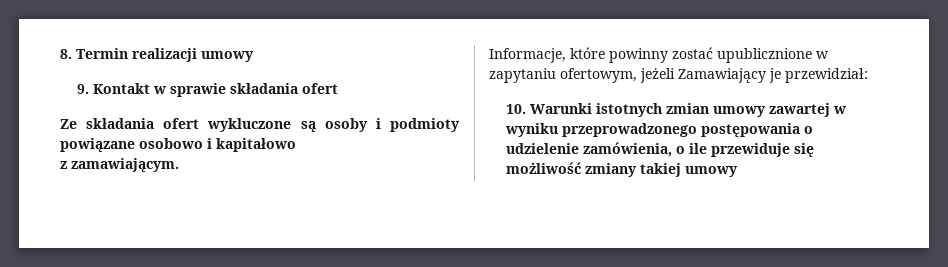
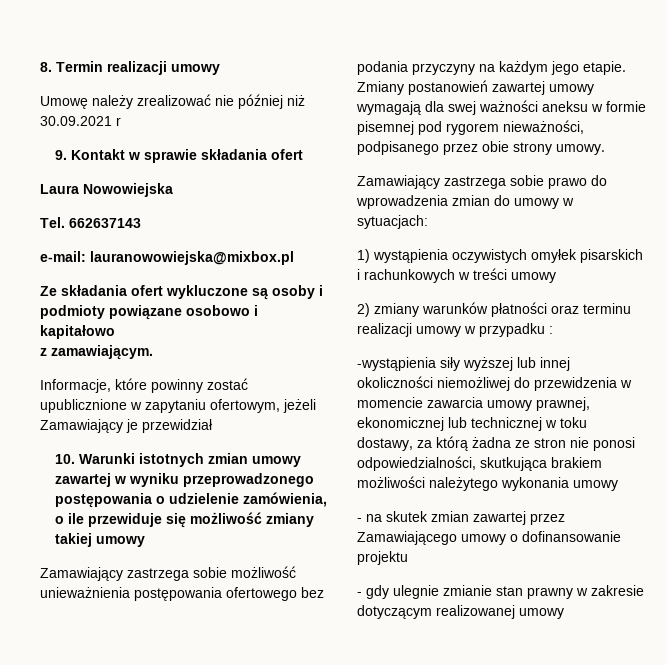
+ Umowę należy zrealizować nie później niż 30.09.2021 r
+ Laura Nowowiejska
+ Tel. 662637143
+ e-mail: lauranowowiejska@mixbox.pl
- Informacje, które powinny zostać upublicznione w zapytaniu ofertowym, jeżeli Zamawiający je przewidział:
+ Informacje, które powinny zostać upublicznione w zapytaniu ofertowym, jeżeli Zamawiający je przewidział
+ Zamawiający zastrzega sobie możliwość unieważnienia postępowania ofertowego bez podania przyczyny na każdym jego etapie. Zmiany postanowień zawartej umowy wymagają dla swej ważności aneksu w formie pisemnej pod rygorem nieważności, podpisanego przez obie strony umowy.
+ Zamawiający zastrzega sobie prawo do wprowadzenia zmian do umowy w sytuacjach:
+ 1) wystąpienia oczywistych omyłek pisarskich i rachunkowych w treści umowy
+ 2) zmiany warunków płatności oraz terminu realizacji umowy w przypadku :
+ -wystąpienia siły wyższej lub innej okoliczności niemożliwej do przewidzenia w momencie zawarcia umowy prawnej, ekonomicznej lub technicznej w toku dostawy, za którą żadna ze stron nie ponosi odpowiedzialności, skutkująca brakiem możliwości należytego wykonania umowy
+ - na skutek zmian zawartej przez Zamawiającego umowy o dofinansowanie projektu
+ - gdy ulegnie zmianie stan prawny w zakresie dotyczącym realizowanej umowy

